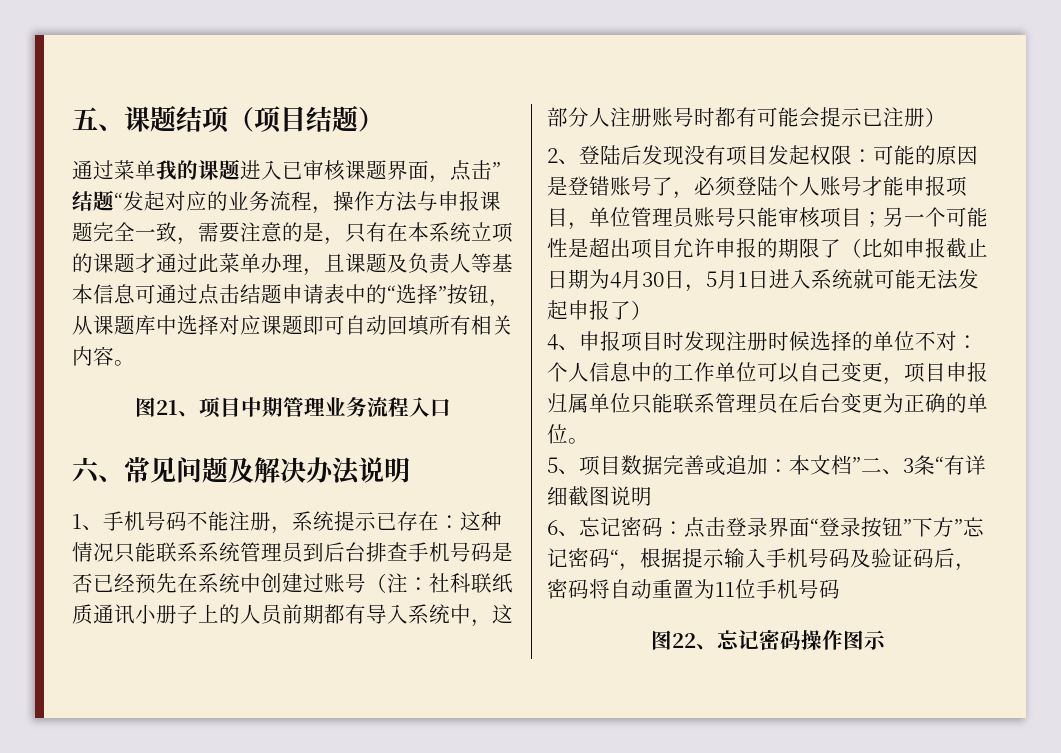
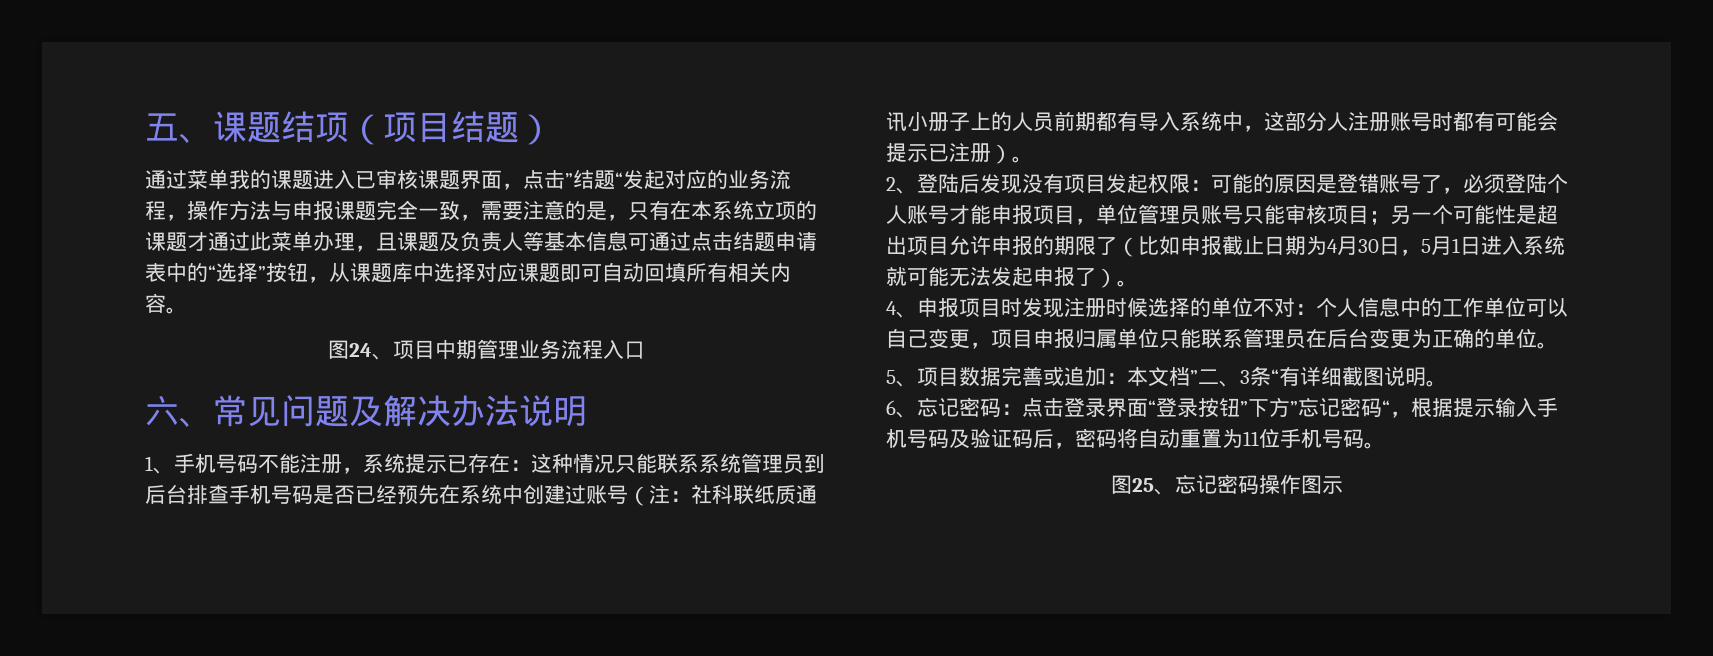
- 图21、项目中期管理业务流程入口
+ 图24、项目中期管理业务流程入口
- 1、手机号码不能注册，系统提示已存在：这种情况只能联系系统管理员到后台排查手机号码是否已经预先在系统中创建过账号（注：社科联纸质通讯小册子上的人员前期都有导入系统中，这部分人注册账号时都有可能会提示已注册）
+ 1、手机号码不能注册，系统提示已存在：这种情况只能联系系统管理员到后台排查手机号码是否已经预先在系统中创建过账号（注：社科联纸质通讯小册子上的人员前期都有导入系统中，这部分人注册账号时都有可能会提示已注册）。
- 2、登陆后发现没有项目发起权限：可能的原因是登错账号了，必须登陆个人账号才能申报项目，单位管理员账号只能审核项目；另一个可能性是超出项目允许申报的期限了（比如申报截止日期为4月30日，5月1日进入系统就可能无法发起申报了）
+ 2、登陆后发现没有项目发起权限：可能的原因是登错账号了，必须登陆个人账号才能申报项目，单位管理员账号只能审核项目；另一个可能性是超出项目允许申报的期限了（比如申报截止日期为4月30日，5月1日进入系统就可能无法发起申报了）。
- 5、项目数据完善或追加：本文档”二、3条“有详细截图说明
+ 5、项目数据完善或追加：本文档”二、3条“有详细截图说明。
- 6、忘记密码：点击登录界面“登录按钮”下方”忘记密码“，根据提示输入手机号码及验证码后，密码将自动重置为11位手机号码
- 图22、忘记密码操作图示
+ 6、忘记密码：点击登录界面“登录按钮”下方”忘记密码“，根据提示输入手机号码及验证码后，密码将自动重置为11位手机号码。
+ 图25、忘记密码操作图示

